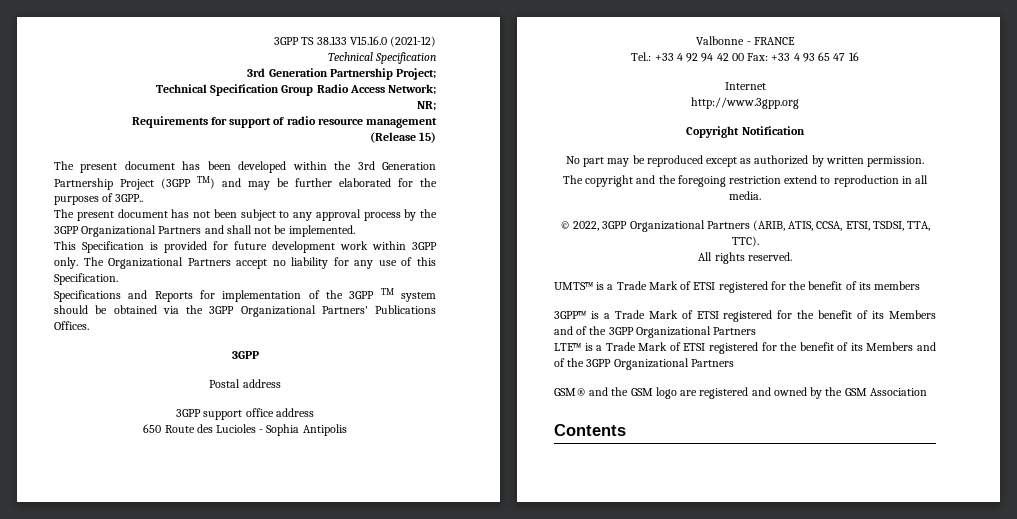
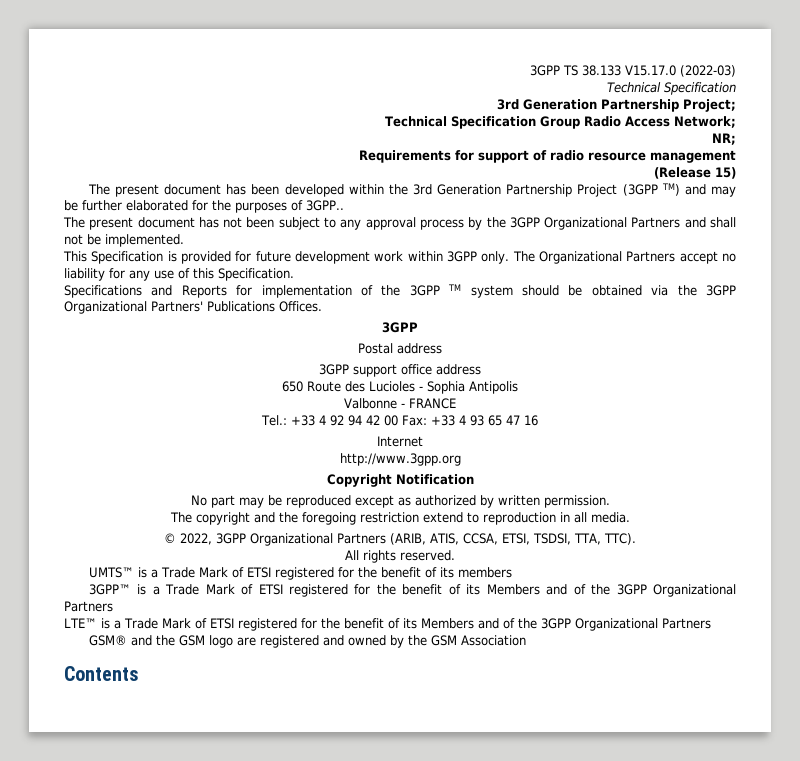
- 3GPP TS 38.133 V15.16.0 (2021-12)
+ 3GPP TS 38.133 V15.17.0 (2022-03)

